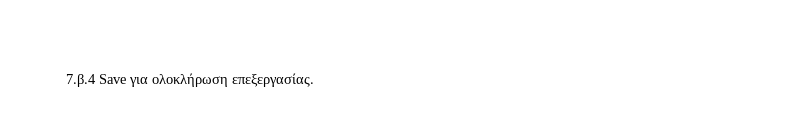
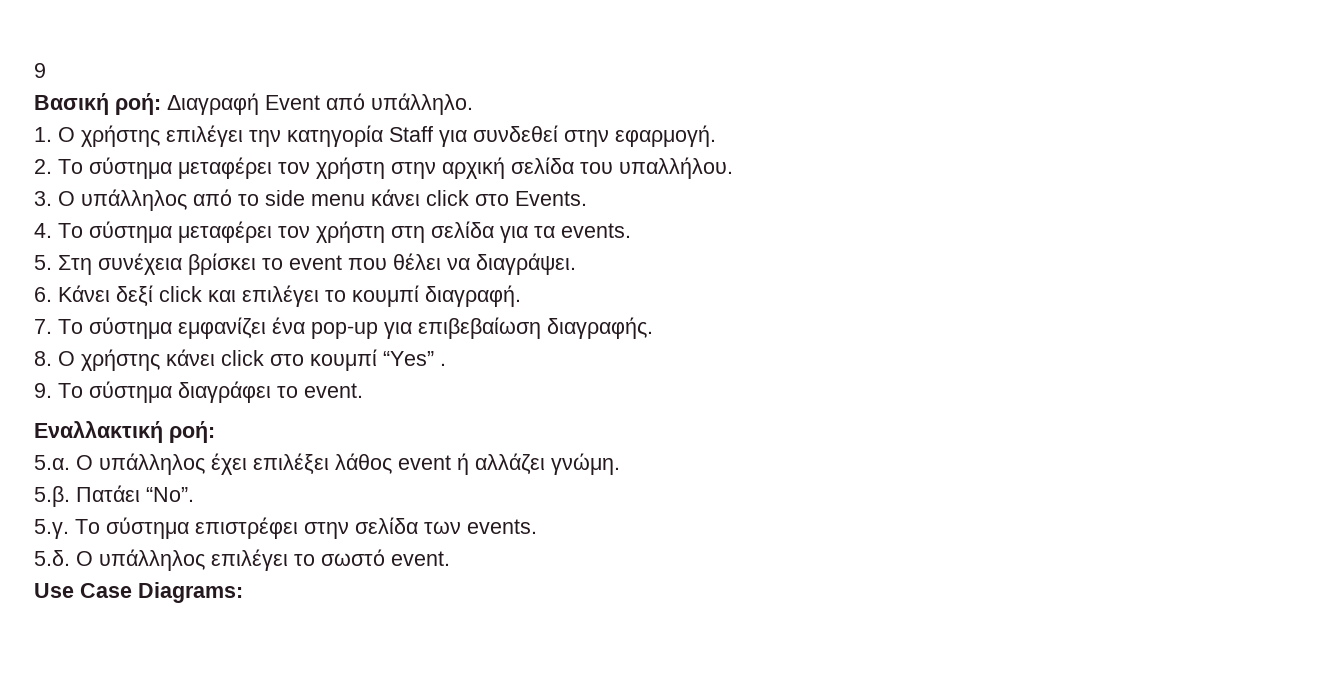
- 7.β.4 Save για ολοκλήρωση επεξεργασίας.
+ 9
+ Βασική ροή: Διαγραφή Event από υπάλληλο.
+ 1. Ο χρήστης επιλέγει την κατηγορία Staff για συνδεθεί στην εφαρμογή.
+ 2. Το σύστημα μεταφέρει τον χρήστη στην αρχική σελίδα του υπαλλήλου.
+ 3. Ο υπάλληλος από το side menu κάνει click στο Εvents.
+ 4. Το σύστημα μεταφέρει τον χρήστη στη σελίδα για τα events.
+ 5. Στη συνέχεια βρίσκει το event που θέλει να διαγράψει.
+ 6. Κάνει δεξί click και επιλέγει το κουμπί διαγραφή.
+ 7. Το σύστημα εμφανίζει ένα pop-up για επιβεβαίωση διαγραφής.
+ 8. Ο χρήστης κάνει click στο κουμπί “Yes” .
+ 9. Το σύστημα διαγράφει το event.
+ Εναλλακτική ροή:
+ 5.α. Ο υπάλληλος έχει επιλέξει λάθος event ή αλλάζει γνώμη.
+ 5.β. Πατάει “No”.
+ 5.γ. Το σύστημα επιστρέφει στην σελίδα των events.
+ 5.δ. Ο υπάλληλος επιλέγει το σωστό event.
+ Use Case Diagrams:

